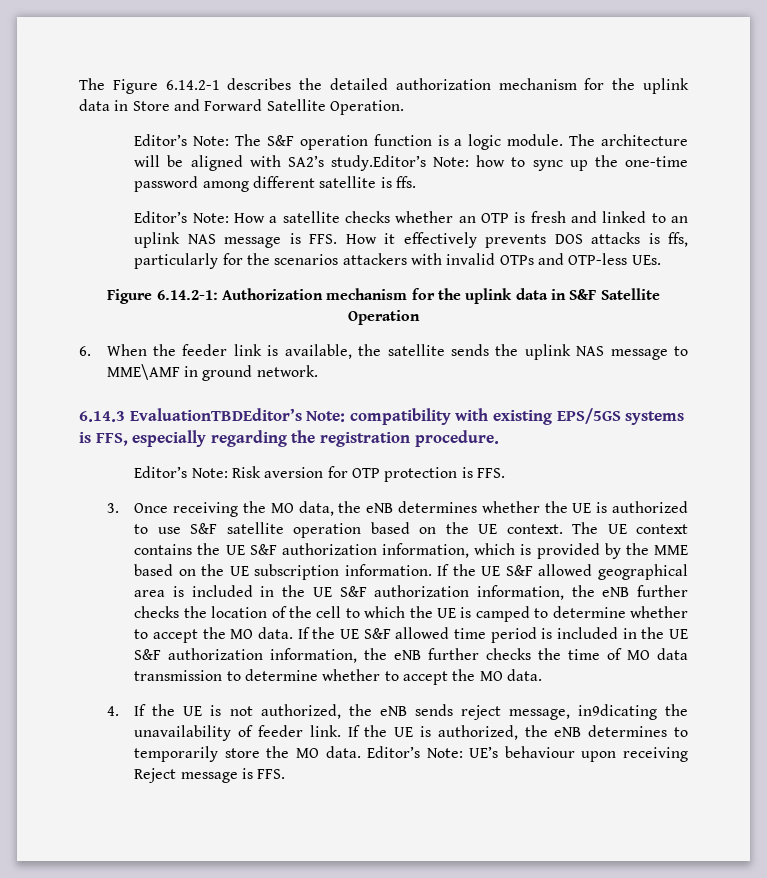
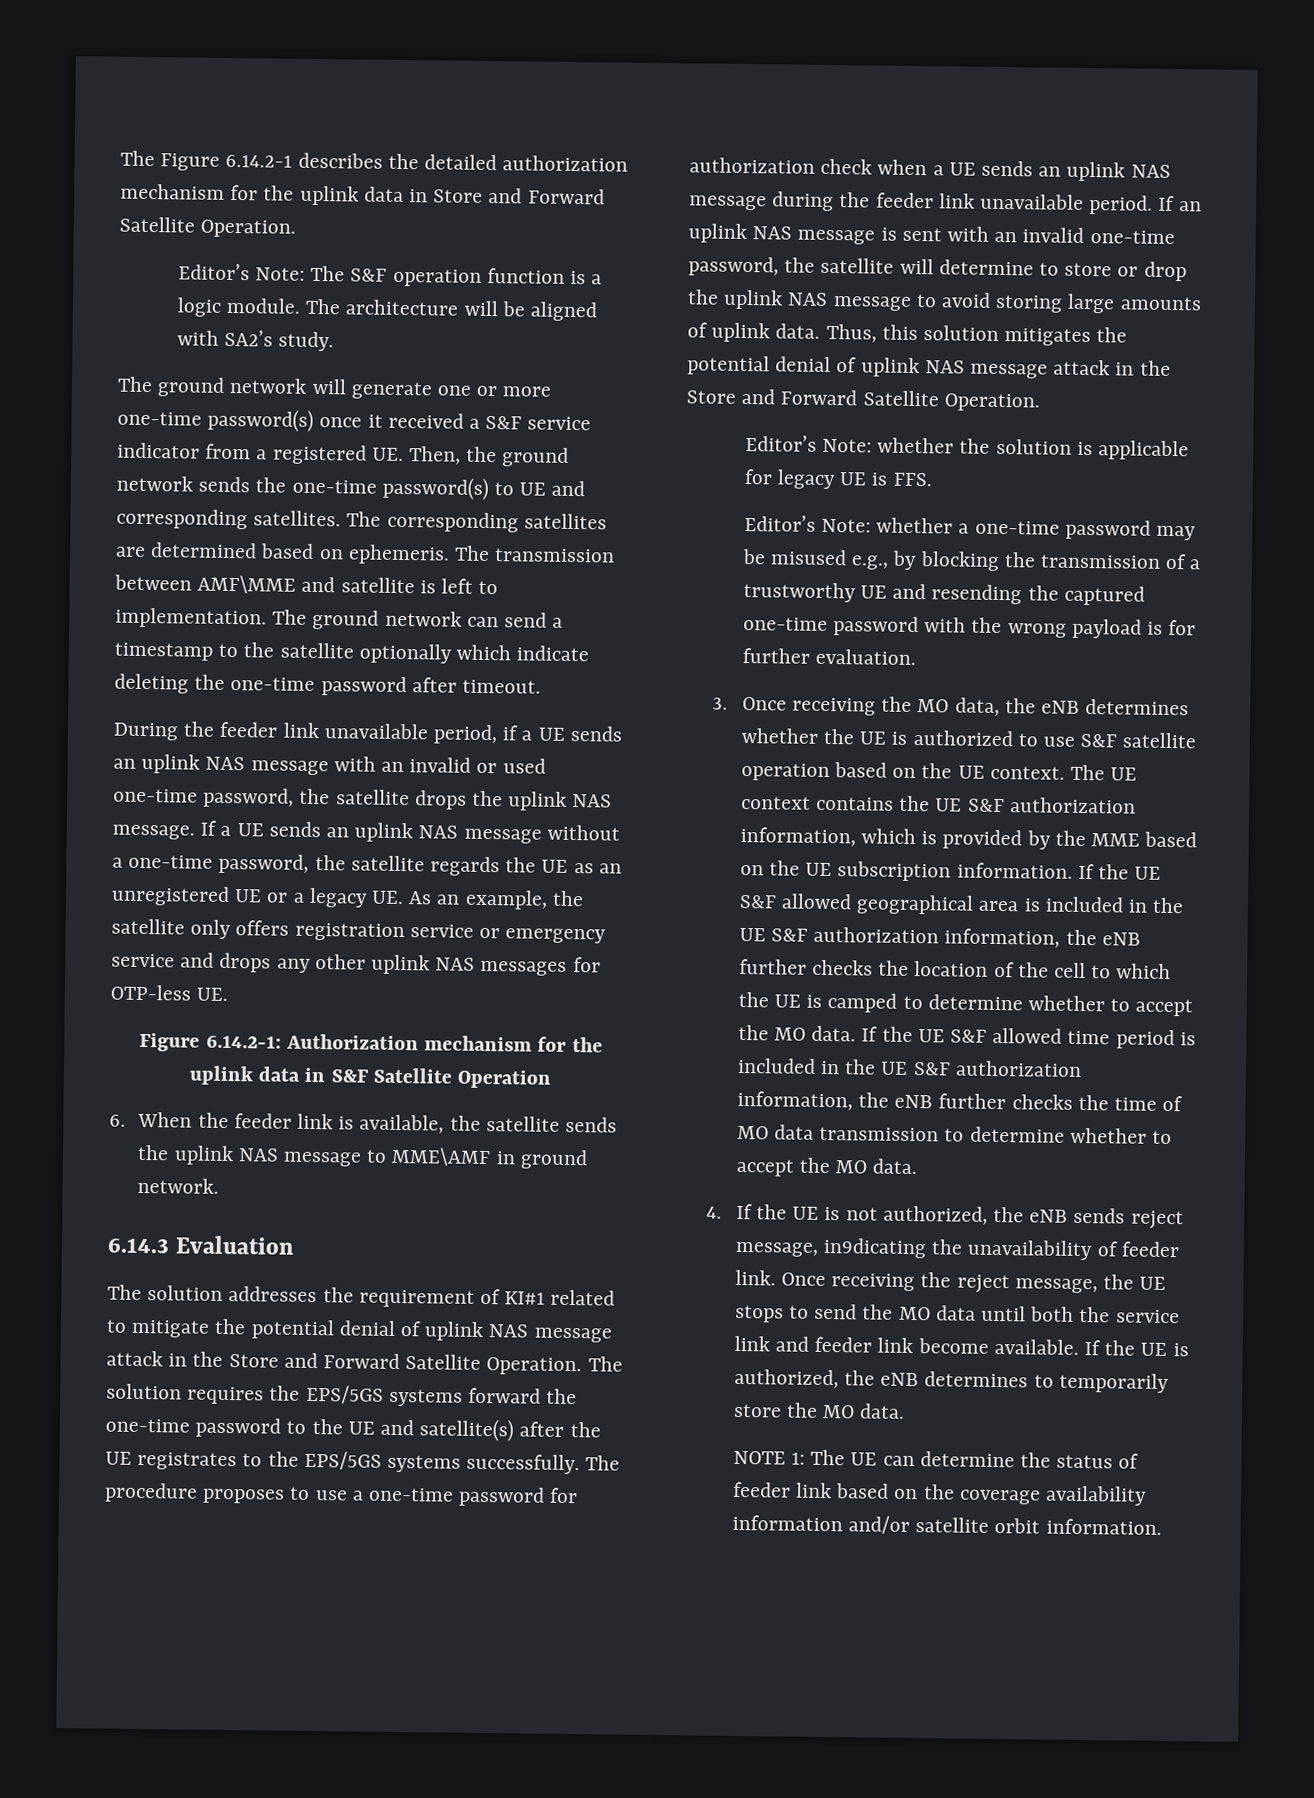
- The architecture will be aligned with SA2’s study.Editor’s Note: how to sync up the one-time password among different satellite is ffs.
- Editor’s Note: How a satellite checks whether an OTP is fresh and linked to an uplink NAS message is FFS. How it effectively prevents DOS attacks is ffs, particularly for the scenarios attackers with invalid OTPs and OTP-less UEs.
+ The architecture will be aligned with SA2’s study.
+ The ground network will generate one or more one-time password(s) once it received a S&F service indicator from a registered UE. Then, the ground network sends the one-time password(s) to UE and corresponding satellites. The corresponding satellites are determined based on ephemeris. The transmission between AMF\MME and satellite is left to implementation. The ground network can send a timestamp to the satellite optionally which indicate deleting the one-time password after timeout.
+ During the feeder link unavailable period, if a UE sends an uplink NAS message with an invalid or used one-time password, the satellite drops the uplink NAS message. If a UE sends an uplink NAS message without a one-time password, the satellite regards the UE as an unregistered UE or a legacy UE. As an example, the satellite only offers registration service or emergency service and drops any other uplink NAS messages for OTP-less UE.
- 6.14.3 EvaluationTBDEditor’s Note: compatibility with existing EPS/5GS systems is FFS, especially regarding the registration procedure.
- Editor’s Note: Risk aversion for OTP protection is FFS.
+ 6.14.3 Evaluation
+ The solution addresses the requirement of KI#1 related to mitigate the potential denial of uplink NAS message attack in the Store and Forward Satellite Operation. The solution requires the EPS/5GS systems forward the one-time password to the UE and satellite(s) after the UE registrates to the EPS/5GS systems successfully. The procedure proposes to use a one-time password for authorization check when a UE sends an uplink NAS message during the feeder link unavailable period. If an uplink NAS message is sent with an invalid one-time password, the satellite will determine to store or drop the uplink NAS message to avoid storing large amounts of uplink data. Thus, this solution mitigates the potential denial of uplink NAS message attack in the Store and Forward Satellite Operation.
+ Editor’s Note: whether the solution is applicable for legacy UE is FFS.
+ Editor’s Note: whether a one-time password may be misused e.g., by blocking the transmission of a trustworthy UE and resending the captured one-time password with the wrong payload is for further evaluation.
+ Once receiving the reject message, the UE stops to send the MO data until both the service link and feeder link become available.
- If the UE is authorized, the eNB determines to temporarily store the MO data. Editor’s Note: UE’s behaviour upon receiving Reject message is FFS.
+ If the UE is authorized, the eNB determines to temporarily store the MO data.
+ NOTE 1: The UE can determine the status of feeder link based on the coverage availability information and/or satellite orbit information.

